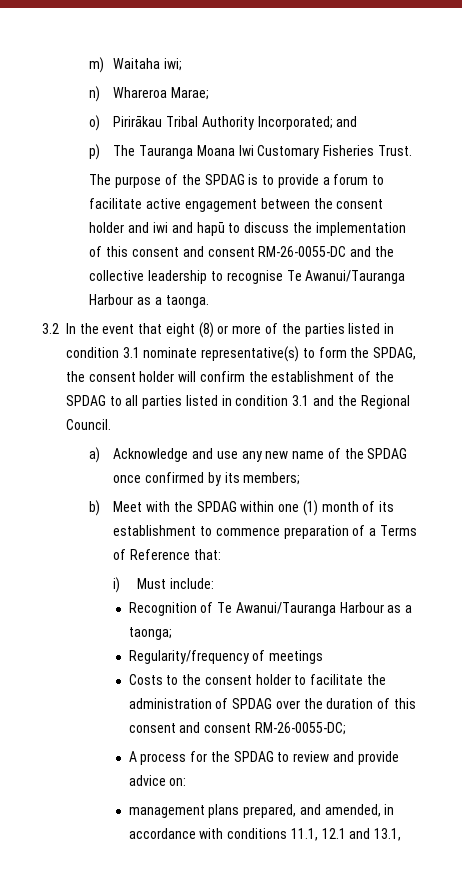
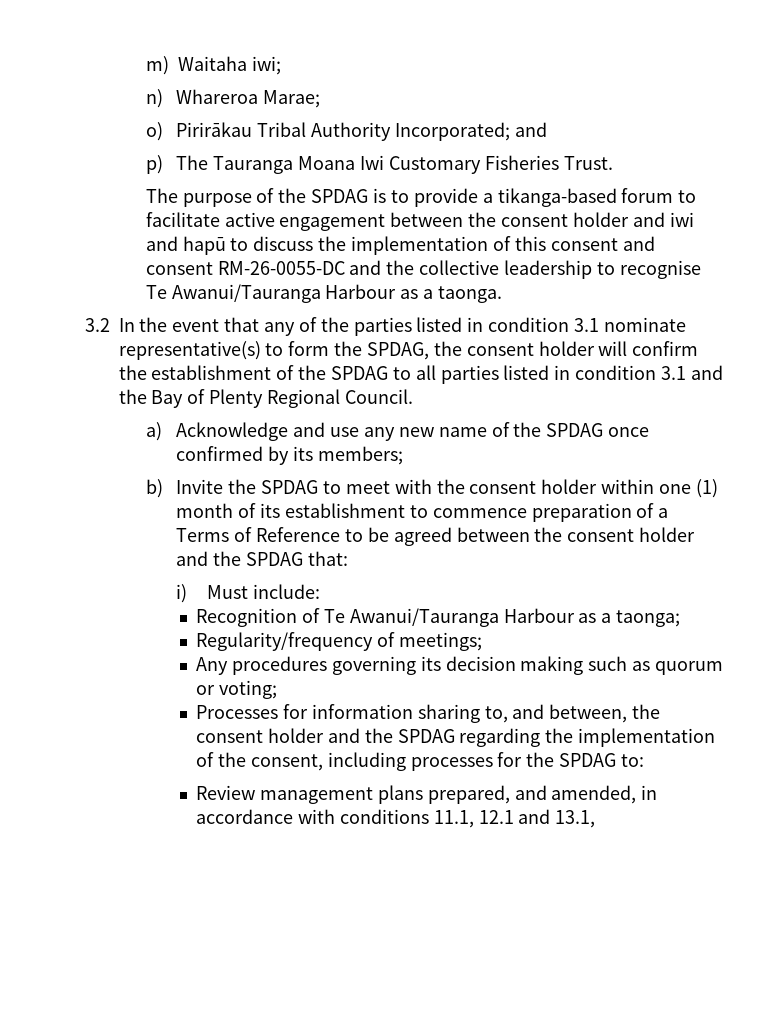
- The purpose of the SPDAG is to provide a forum to facilitate active engagement between the consent holder and iwi and hapū to discuss the implementation of this consent and consent RM-26-0055-DC and the collective leadership to recognise Te Awanui/Tauranga Harbour as a taonga.
+ The purpose of the SPDAG is to provide a tikanga-based forum to facilitate active engagement between the consent holder and iwi and hapū to discuss the implementation of this consent and consent RM-26-0055-DC and the collective leadership to recognise Te Awanui/Tauranga Harbour as a taonga.
- 3.2 In the event that eight (8) or more of the parties listed in condition 3.1 nominate representative(s) to form the SPDAG, the consent holder will confirm the establishment of the SPDAG to all parties listed in condition 3.1 and the Regional Council.
+ 3.2 In the event that any of the parties listed in condition 3.1 nominate representative(s) to form the SPDAG, the consent holder will confirm the establishment of the SPDAG to all parties listed in condition 3.1 and the Bay of Plenty Regional Council.
- b) Meet with the SPDAG within one (1) month of its establishment to commence preparation of a Terms of Reference that:
+ b) Invite the SPDAG to meet with the consent holder within one (1) month of its establishment to commence preparation of a Terms of Reference to be agreed between the consent holder and the SPDAG that:
- Regularity/frequency of meetings
- Costs to the consent holder to facilitate the administration of SPDAG over the duration of this consent and consent RM-26-0055-DC;
- A process for the SPDAG to review and provide advice on:
- management plans prepared, and amended, in accordance with conditions 11.1, 12.1 and 13.1,
+ Regularity/frequency of meetings;
+ Any procedures governing its decision making such as quorum or voting;
+ Processes for information sharing to, and between, the consent holder and the SPDAG regarding the implementation of the consent, including processes for the SPDAG to:
+ Review management plans prepared, and amended, in accordance with conditions 11.1, 12.1 and 13.1,

